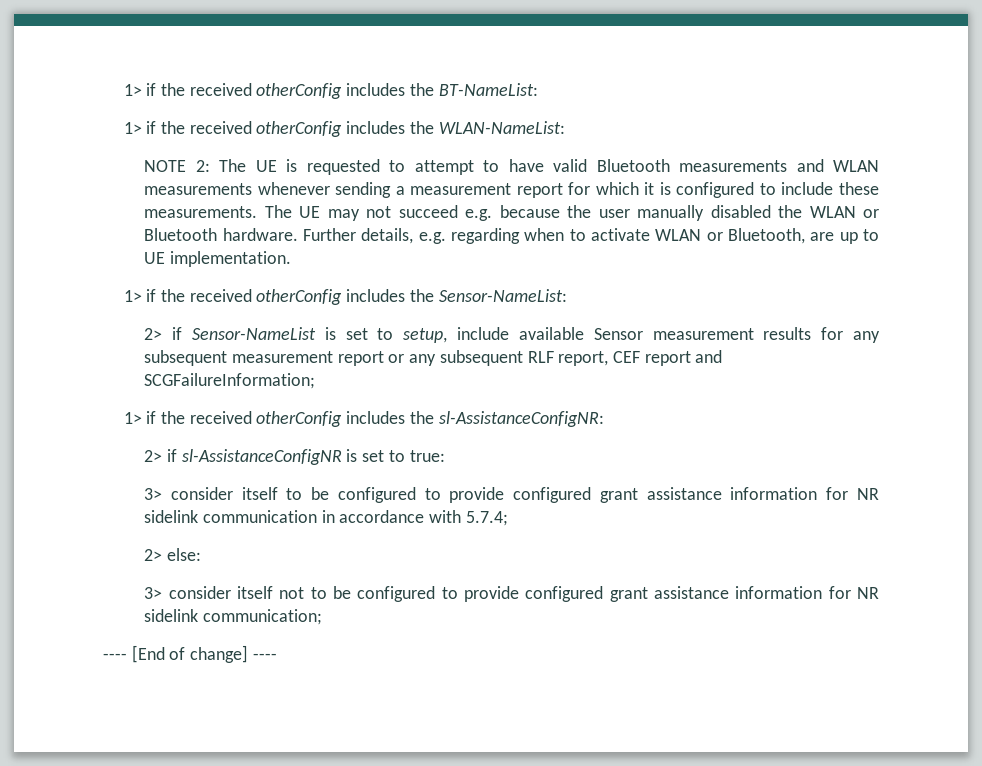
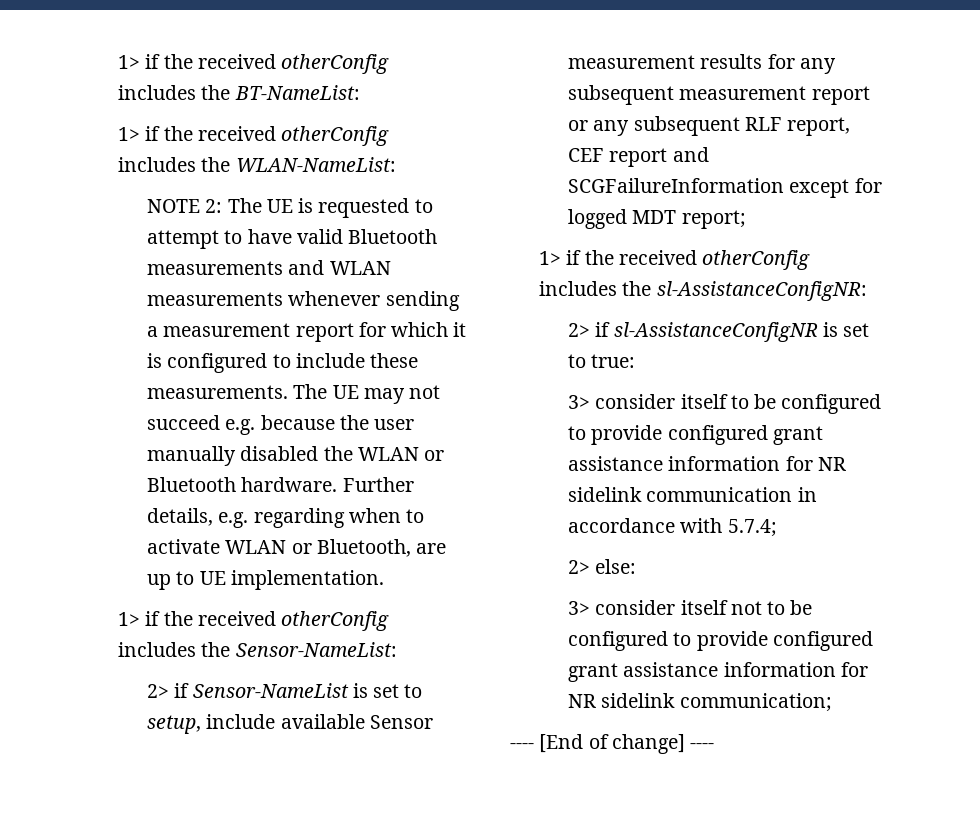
- 2> if Sensor-NameList is set to setup, include available Sensor measurement results for any subsequent measurement report or any subsequent RLF report, CEF report and SCGFailureInformation;
+ 2> if Sensor-NameList is set to setup, include available Sensor measurement results for any subsequent measurement report or any subsequent RLF report, CEF report and SCGFailureInformation except for logged MDT report;

